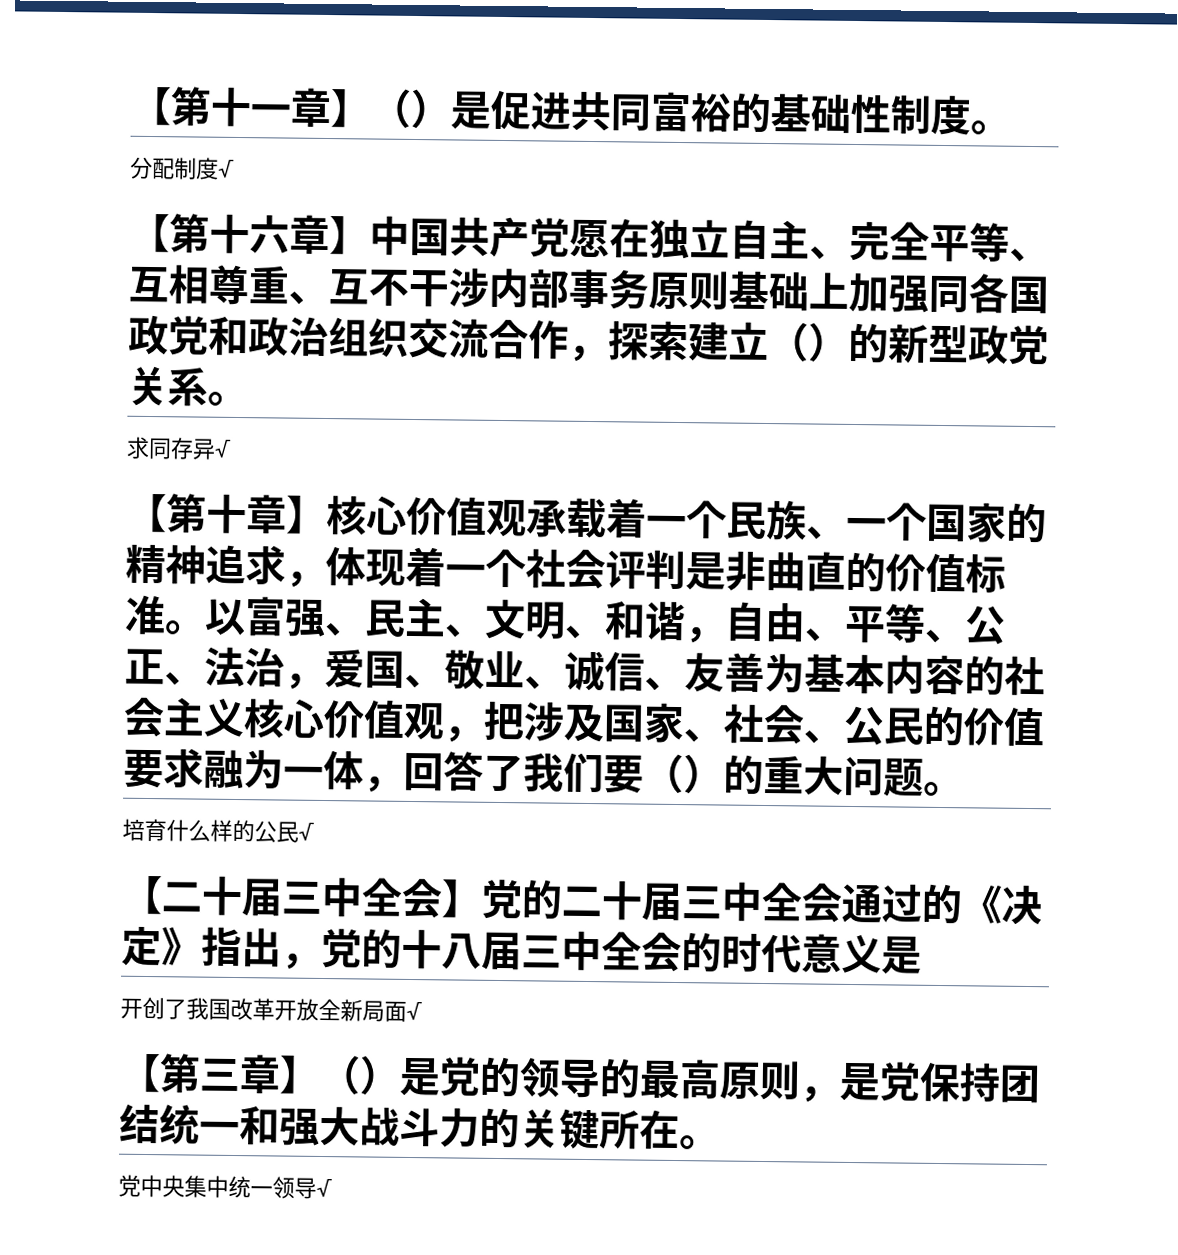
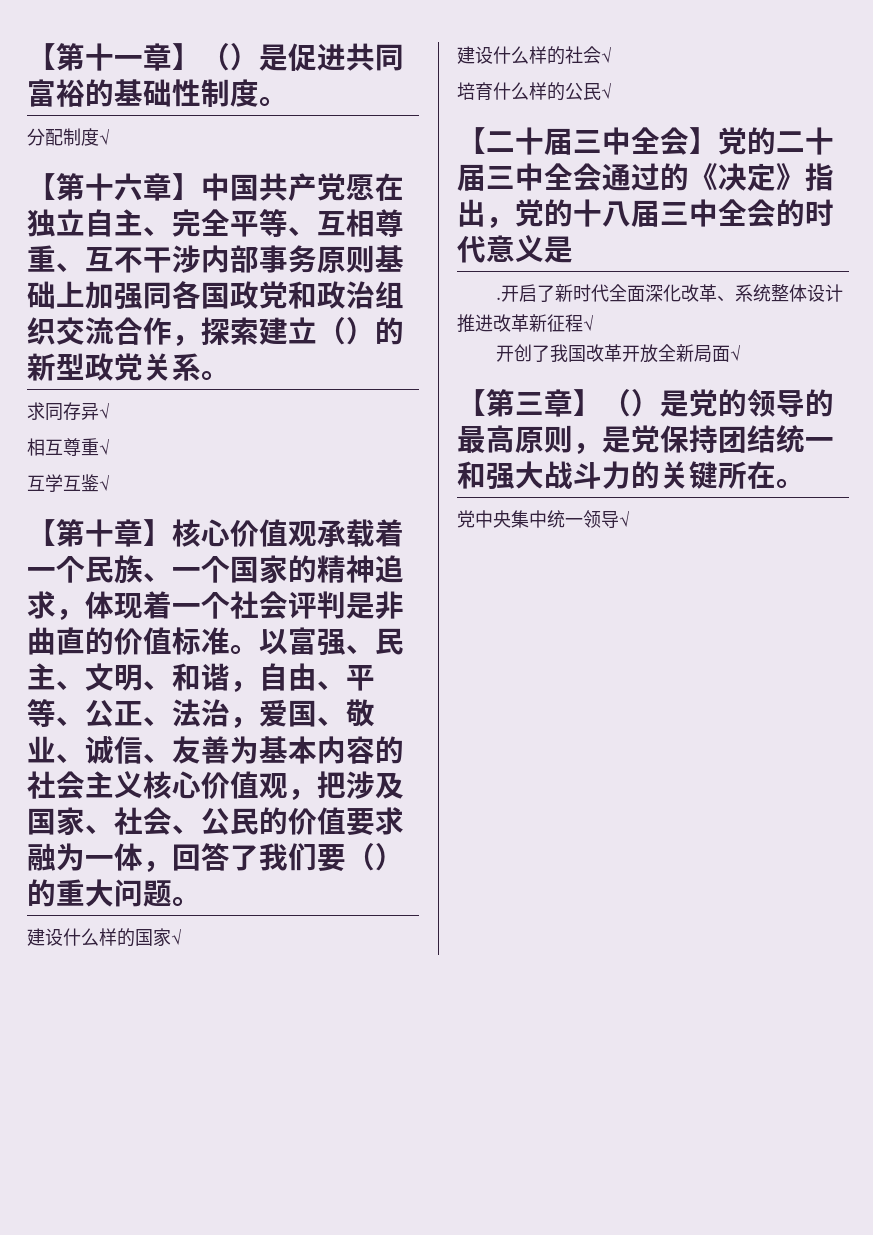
+ 相互尊重√
+ 互学互鉴√
+ 建设什么样的国家√
+ 建设什么样的社会√
+ .开启了新时代全面深化改革、系统整体设计推进改革新征程√

